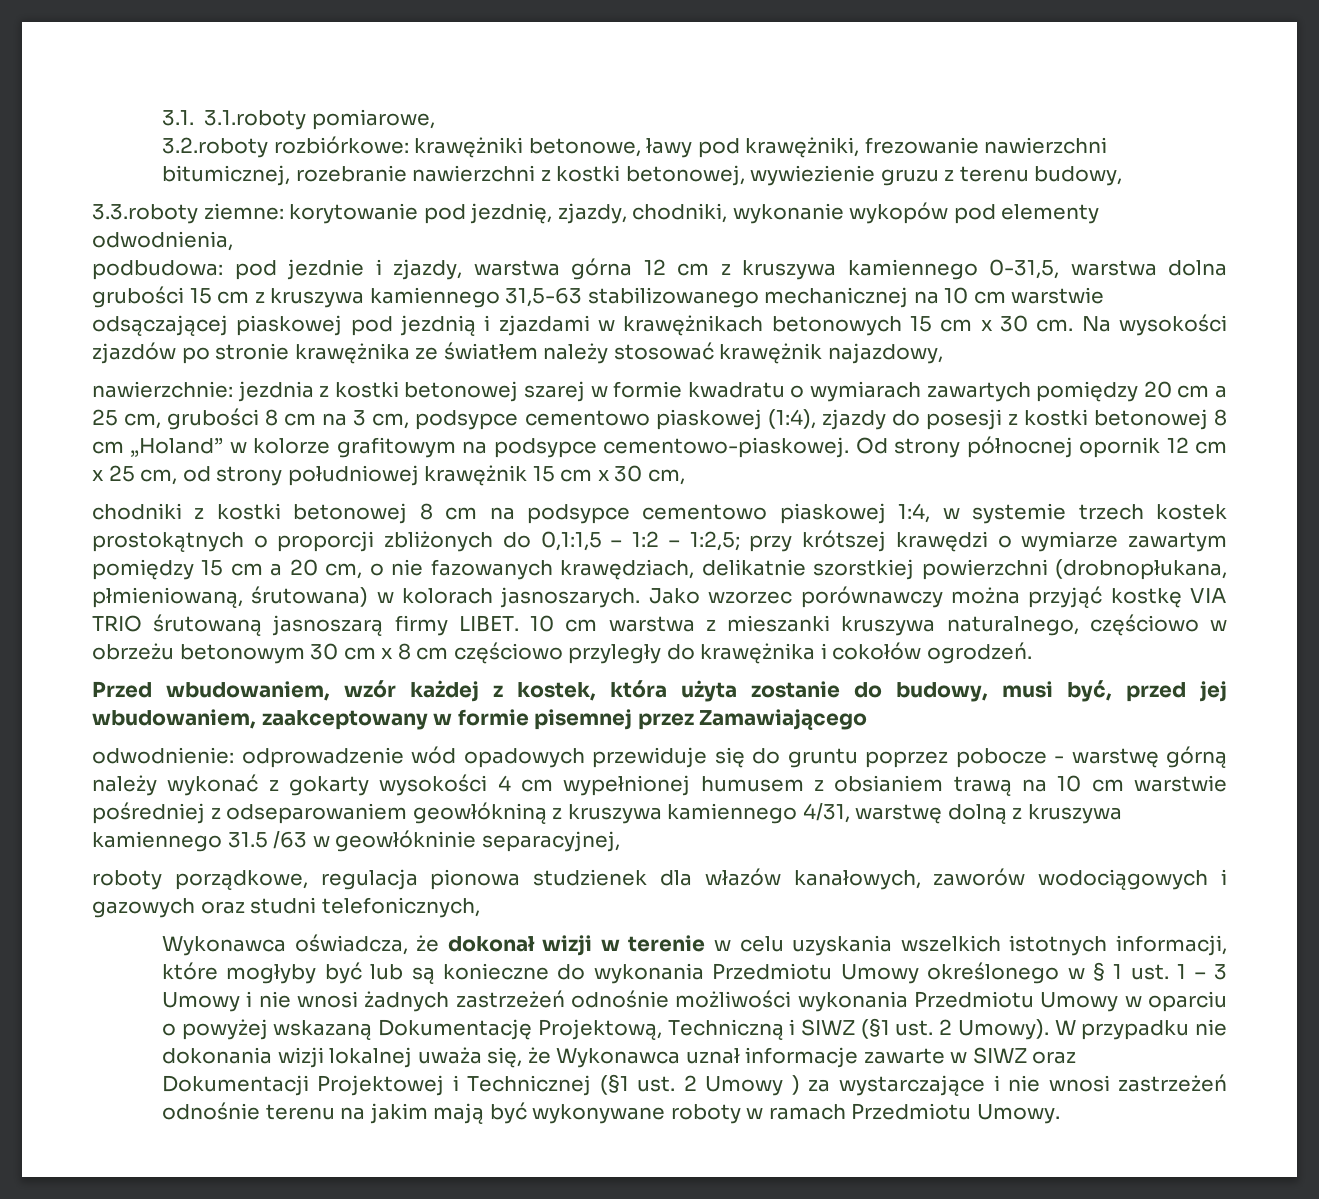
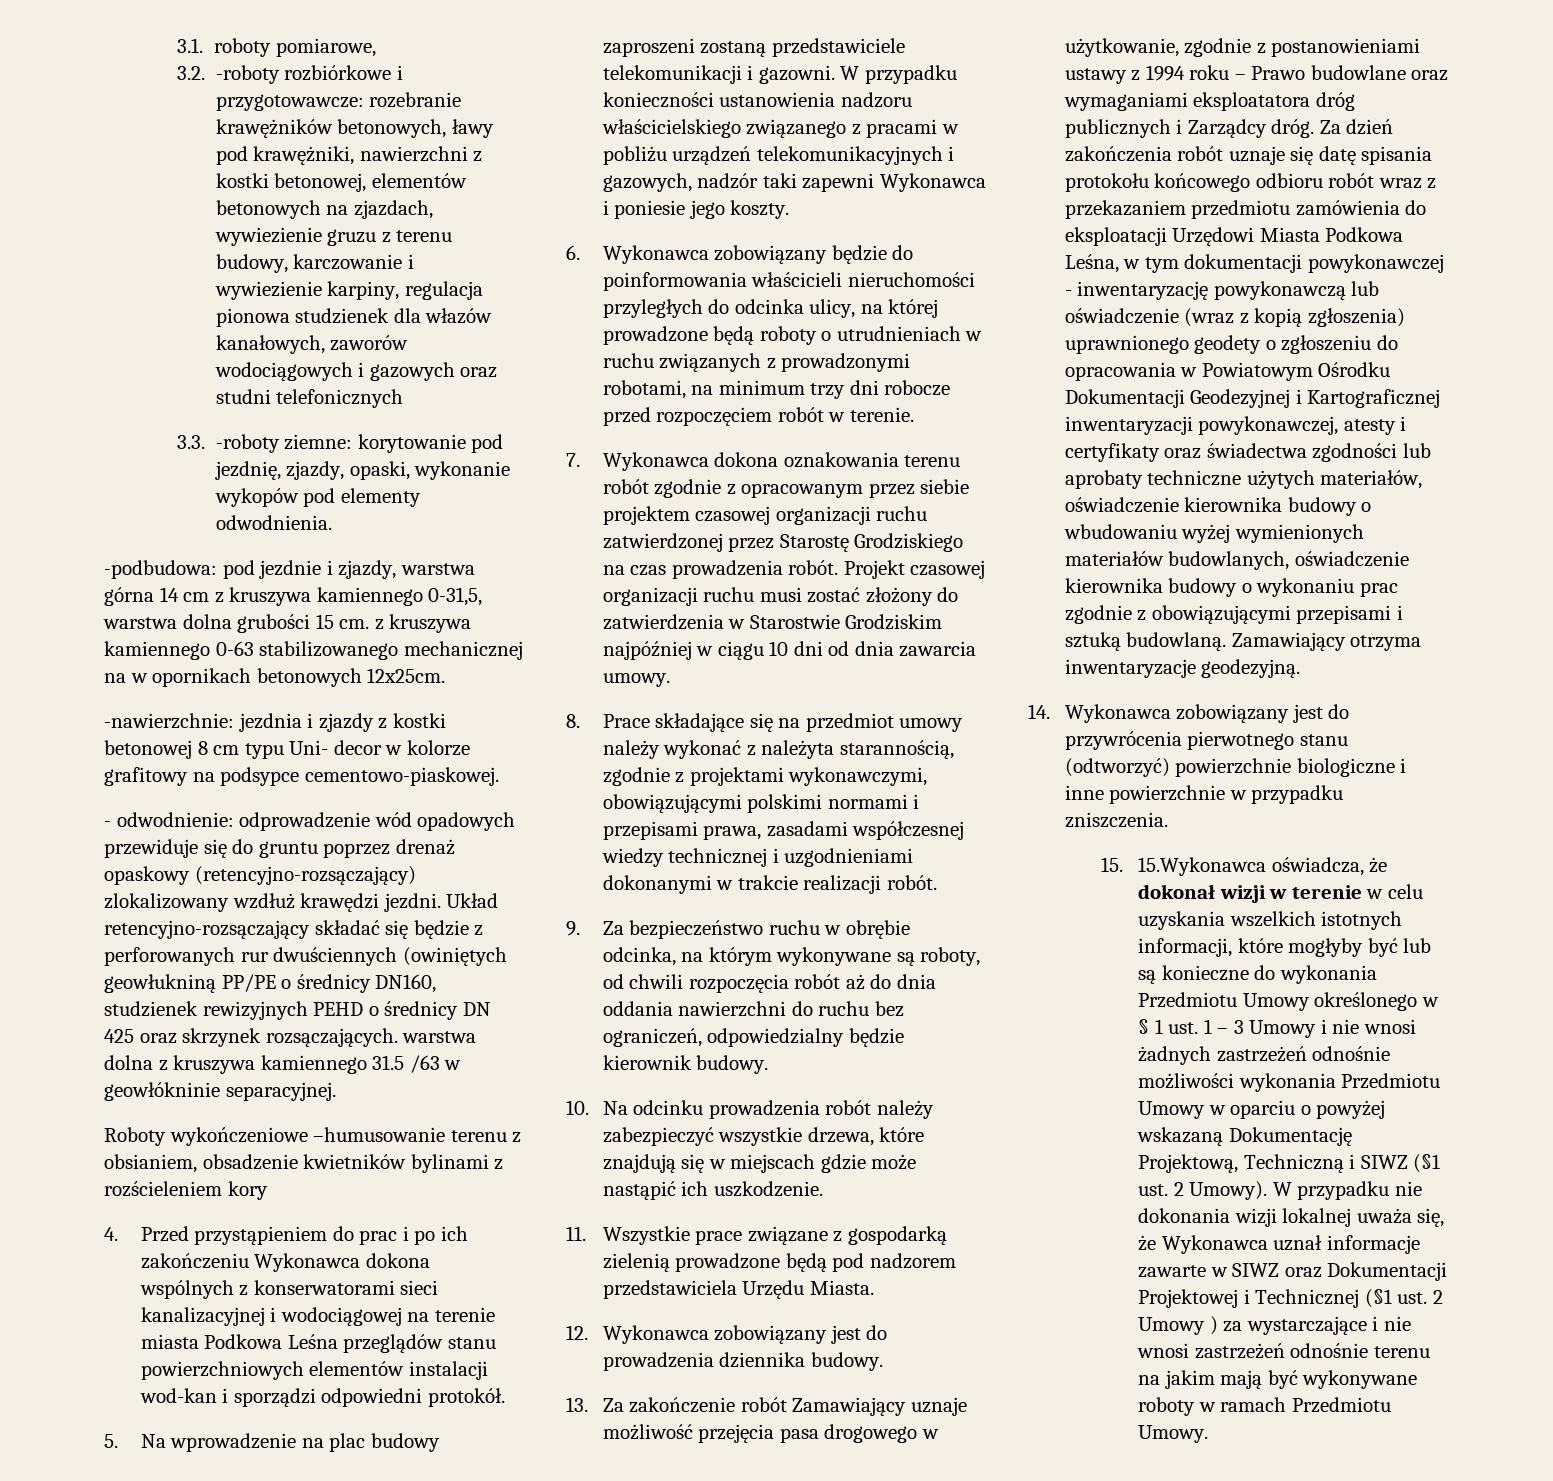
- 3.1. 3.1.roboty pomiarowe,
+ 3.1. roboty pomiarowe,
- 3.2.roboty rozbiórkowe: krawężniki betonowe, ławy pod krawężniki, frezowanie nawierzchni bitumicznej, rozebranie nawierzchni z kostki betonowej, wywiezienie gruzu z terenu budowy,
- 3.3.roboty ziemne: korytowanie pod jezdnię, zjazdy, chodniki, wykonanie wykopów pod elementy odwodnienia,
- podbudowa: pod jezdnie i zjazdy, warstwa górna 12 cm z kruszywa kamiennego 0-31,5, warstwa dolna grubości 15 cm z kruszywa kamiennego 31,5-63 stabilizowanego mechanicznej na 10 cm warstwie odsączającej piaskowej pod jezdnią i zjazdami w krawężnikach betonowych 15 cm x 30 cm. Na wysokości zjazdów po stronie krawężnika ze światłem należy stosować krawężnik najazdowy,
- nawierzchnie: jezdnia z kostki betonowej szarej w formie kwadratu o wymiarach zawartych pomiędzy 20 cm a 25 cm, grubości 8 cm na 3 cm, podsypce cementowo piaskowej (1:4), zjazdy do posesji z kostki betonowej 8 cm „Holand” w kolorze grafitowym na podsypce cementowo-piaskowej. Od strony północnej opornik 12 cm x 25 cm, od strony południowej krawężnik 15 cm x 30 cm,
- chodniki z kostki betonowej 8 cm na podsypce cementowo piaskowej 1:4, w systemie trzech kostek prostokątnych o proporcji zbliżonych do 0,1:1,5 – 1:2 – 1:2,5; przy krótszej krawędzi o wymiarze zawartym pomiędzy 15 cm a 20 cm, o nie fazowanych krawędziach, delikatnie szorstkiej powierzchni (drobnopłukana, płmieniowaną, śrutowana) w kolorach jasnoszarych. Jako wzorzec porównawczy można przyjąć kostkę VIA TRIO śrutowaną jasnoszarą firmy LIBET. 10 cm warstwa z mieszanki kruszywa naturalnego, częściowo w obrzeżu betonowym 30 cm x 8 cm częściowo przyległy do krawężnika i cokołów ogrodzeń.
- Przed wbudowaniem, wzór każdej z kostek, która użyta zostanie do budowy, musi być, przed jej wbudowaniem, zaakceptowany w formie pisemnej przez Zamawiającego
- odwodnienie: odprowadzenie wód opadowych przewiduje się do gruntu poprzez pobocze - warstwę górną należy wykonać z gokarty wysokości 4 cm wypełnionej humusem z obsianiem trawą na 10 cm warstwie pośredniej z odseparowaniem geowłókniną z kruszywa kamiennego 4/31, warstwę dolną z kruszywa kamiennego 31.5 /63 w geowłókninie separacyjnej,
- roboty porządkowe, regulacja pionowa studzienek dla włazów kanałowych, zaworów wodociągowych i gazowych oraz studni telefonicznych,
- Wykonawca oświadcza, że dokonał wizji w terenie w celu uzyskania wszelkich istotnych informacji, które mogłyby być lub są konieczne do wykonania Przedmiotu Umowy określonego w § 1 ust. 1 – 3 Umowy i nie wnosi żadnych zastrzeżeń odnośnie możliwości wykonania Przedmiotu Umowy w oparciu o powyżej wskazaną Dokumentację Projektową, Techniczną i SIWZ (§1 ust. 2 Umowy).
+ 3.2. -roboty rozbiórkowe i przygotowawcze: rozebranie krawężników betonowych, ławy pod krawężniki, nawierzchni z kostki betonowej, elementów betonowych na zjazdach, wywiezienie gruzu z terenu budowy, karczowanie i wywiezienie karpiny, regulacja pionowa studzienek dla włazów kanałowych, zaworów wodociągowych i gazowych oraz studni telefonicznych
+ 3.3. -roboty ziemne: korytowanie pod jezdnię, zjazdy, opaski, wykonanie wykopów pod elementy odwodnienia.
+ -podbudowa: pod jezdnie i zjazdy, warstwa górna 14 cm z kruszywa kamiennego 0-31,5, warstwa dolna grubości 15 cm. z kruszywa kamiennego 0-63 stabilizowanego mechanicznej na w opornikach betonowych 12x25cm.
+ -nawierzchnie: jezdnia i zjazdy z kostki betonowej 8 cm typu Uni- decor w kolorze grafitowy na podsypce cementowo-piaskowej.
+ - odwodnienie: odprowadzenie wód opadowych przewiduje się do gruntu poprzez drenaż opaskowy (retencyjno-rozsączający) zlokalizowany wzdłuż krawędzi jezdni. Układ retencyjno-rozsączający składać się będzie z perforowanych rur dwuściennych (owiniętych geowłukniną PP/PE o średnicy DN160, studzienek rewizyjnych PEHD o średnicy DN 425 oraz skrzynek rozsączających. warstwa dolna z kruszywa kamiennego 31.5 /63 w geowłókninie separacyjnej.
+ Roboty wykończeniowe –humusowanie terenu z obsianiem, obsadzenie kwietników bylinami z rozścieleniem kory
+ 4. Przed przystąpieniem do prac i po ich zakończeniu Wykonawca dokona wspólnych z konserwatorami sieci kanalizacyjnej i wodociągowej na terenie miasta Podkowa Leśna przeglądów stanu powierzchniowych elementów instalacji wod-kan i sporządzi odpowiedni protokół.
+ 5. Na wprowadzenie na plac budowy zaproszeni zostaną przedstawiciele telekomunikacji i gazowni. W przypadku konieczności ustanowienia nadzoru właścicielskiego związanego z pracami w pobliżu urządzeń telekomunikacyjnych i gazowych, nadzór taki zapewni Wykonawca i poniesie jego koszty.
+ 6. Wykonawca zobowiązany będzie do poinformowania właścicieli nieruchomości przyległych do odcinka ulicy, na której prowadzone będą roboty o utrudnieniach w ruchu związanych z prowadzonymi robotami, na minimum trzy dni robocze przed rozpoczęciem robót w terenie.
+ 7. Wykonawca dokona oznakowania terenu robót zgodnie z opracowanym przez siebie projektem czasowej organizacji ruchu zatwierdzonej przez Starostę Grodziskiego na czas prowadzenia robót. Projekt czasowej organizacji ruchu musi zostać złożony do zatwierdzenia w Starostwie Grodziskim najpóźniej w ciągu 10 dni od dnia zawarcia umowy.
+ 8. Prace składające się na przedmiot umowy należy wykonać z należyta starannością, zgodnie z projektami wykonawczymi, obowiązującymi polskimi normami i przepisami prawa, zasadami współczesnej wiedzy technicznej i uzgodnieniami dokonanymi w trakcie realizacji robót.
+ 9. Za bezpieczeństwo ruchu w obrębie odcinka, na którym wykonywane są roboty, od chwili rozpoczęcia robót aż do dnia oddania nawierzchni do ruchu bez ograniczeń, odpowiedzialny będzie kierownik budowy.
+ 10. Na odcinku prowadzenia robót należy zabezpieczyć wszystkie drzewa, które znajdują się w miejscach gdzie może nastąpić ich uszkodzenie.
+ 11. Wszystkie prace związane z gospodarką zielenią prowadzone będą pod nadzorem przedstawiciela Urzędu Miasta.
+ 12. Wykonawca zobowiązany jest do prowadzenia dziennika budowy.
+ 13. Za zakończenie robót Zamawiający uznaje możliwość przejęcia pasa drogowego w użytkowanie, zgodnie z postanowieniami ustawy z 1994 roku – Prawo budowlane oraz wymaganiami eksploatatora dróg publicznych i Zarządcy dróg. Za dzień zakończenia robót uznaje się datę spisania protokołu końcowego odbioru robót wraz z przekazaniem przedmiotu zamówienia do eksploatacji Urzędowi Miasta Podkowa Leśna, w tym dokumentacji powykonawczej - inwentaryzację powykonawczą lub oświadczenie (wraz z kopią zgłoszenia) uprawnionego geodety o zgłoszeniu do opracowania w Powiatowym Ośrodku Dokumentacji Geodezyjnej i Kartograficznej inwentaryzacji powykonawczej, atesty i certyfikaty oraz świadectwa zgodności lub aprobaty techniczne użytych materiałów, oświadczenie kierownika budowy o wbudowaniu wyżej wymienionych materiałów budowlanych, oświadczenie kierownika budowy o wykonaniu prac zgodnie z obowiązującymi przepisami i sztuką budowlaną. Zamawiający otrzyma inwentaryzacje geodezyjną.
+ 14. Wykonawca zobowiązany jest do przywrócenia pierwotnego stanu (odtworzyć) powierzchnie biologiczne i inne powierzchnie w przypadku zniszczenia.
+ 15. 15.Wykonawca oświadcza, że dokonał wizji w terenie w celu uzyskania wszelkich istotnych informacji, które mogłyby być lub są konieczne do wykonania Przedmiotu Umowy określonego w § 1 ust. 1 – 3 Umowy i nie wnosi żadnych zastrzeżeń odnośnie możliwości wykonania Przedmiotu Umowy w oparciu o powyżej wskazaną Dokumentację Projektową, Techniczną i SIWZ (§1 ust. 2 Umowy).

